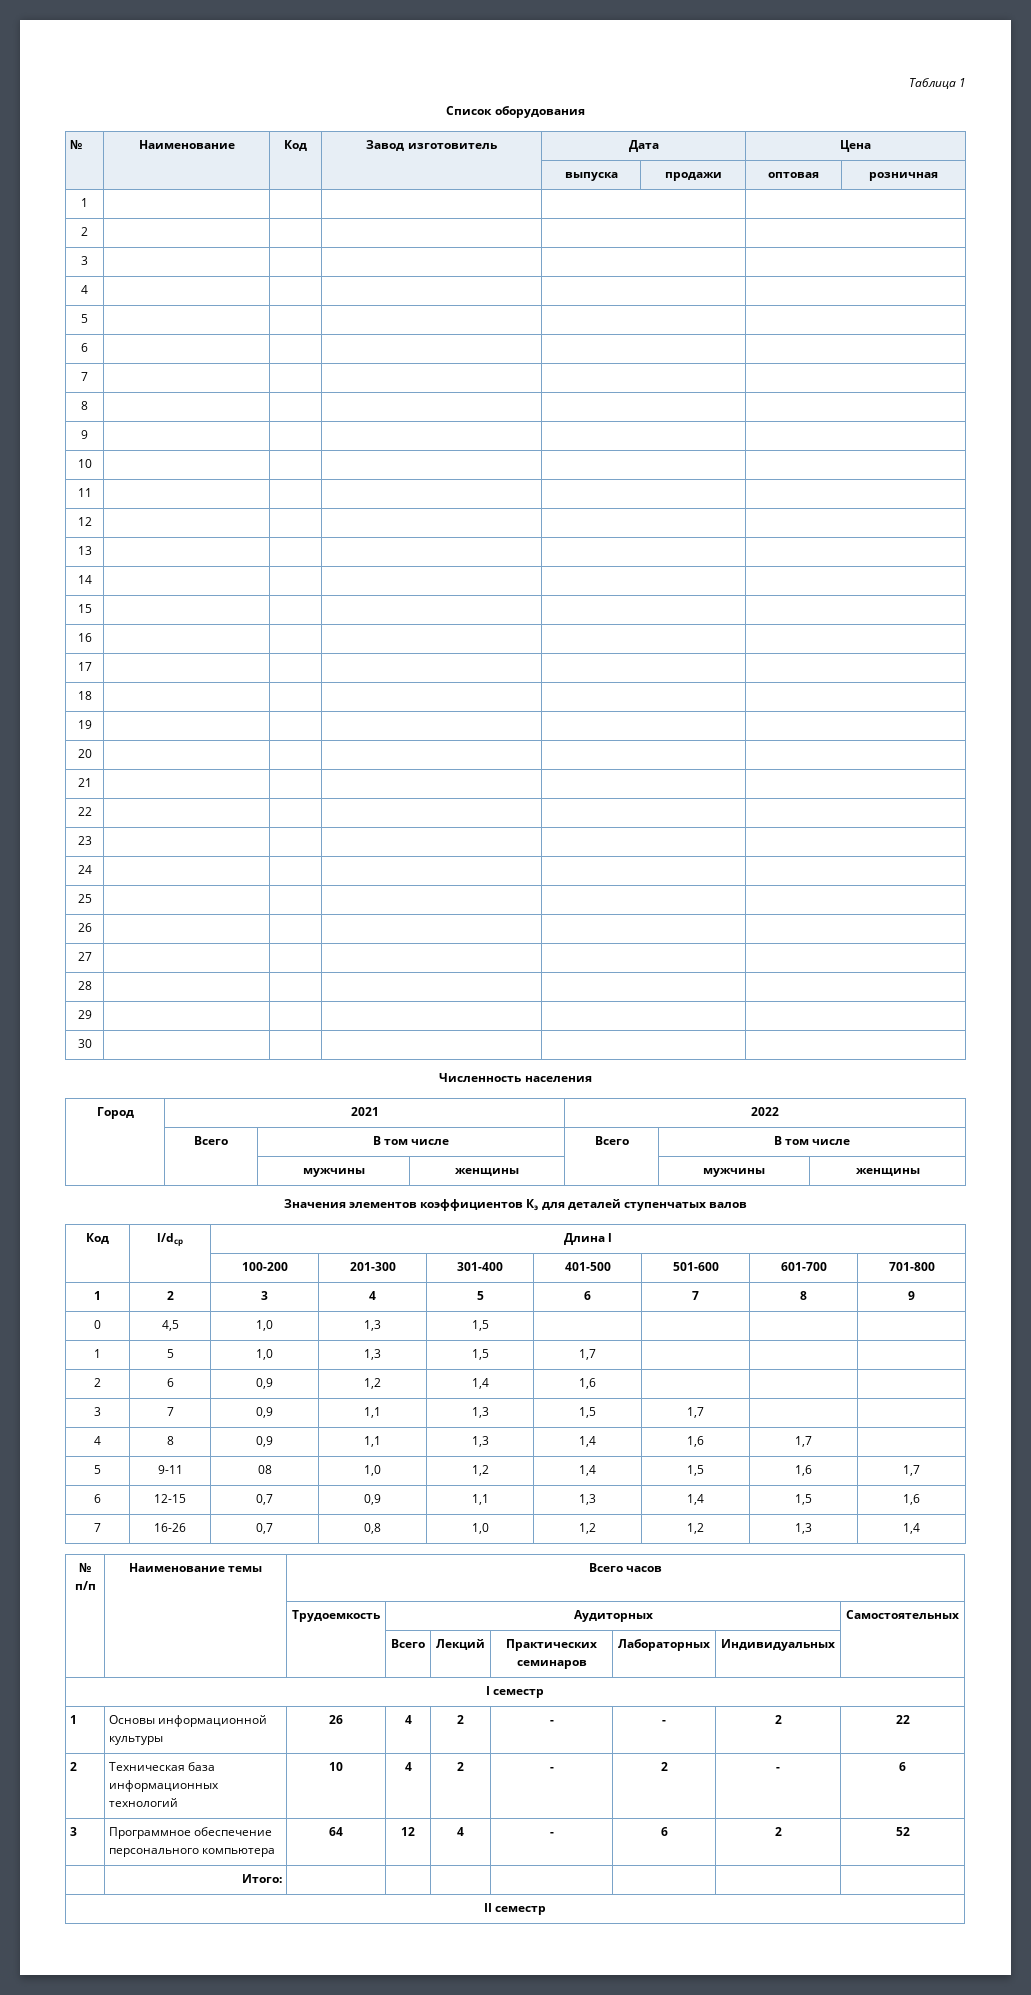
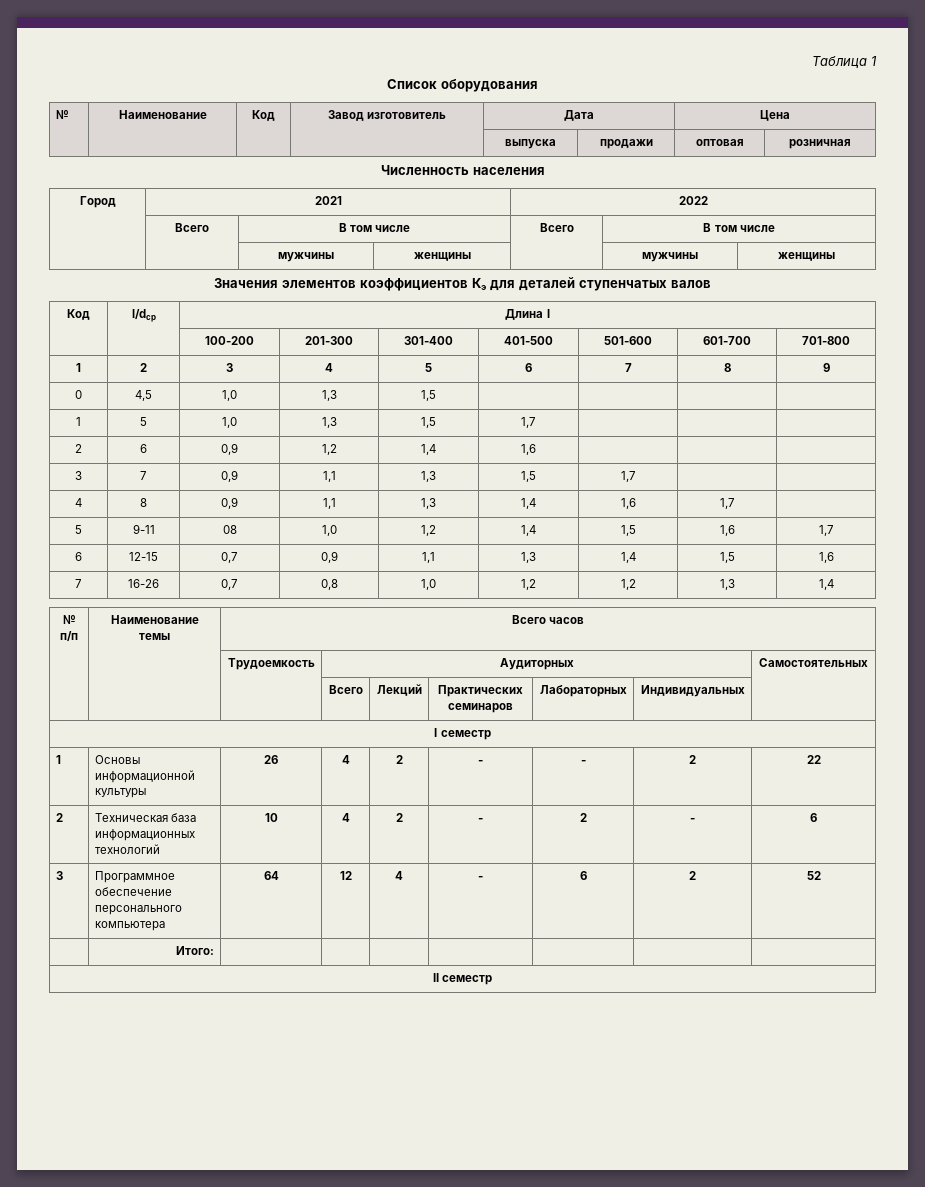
  | | | | выпуска | продажи | оптовая | розничная
- 1 | | | | |
- 2 | | | | |
- 3 | | | | |
- 4 | | | | |
- 5 | | | | |
- 6 | | | | |
- 7 | | | | |
- 8 | | | | |
- 9 | | | | |
- 10 | | | | |
- 11 | | | | |
- 12 | | | | |
- 13 | | | | |
- 14 | | | | |
- 15 | | | | |
- 16 | | | | |
- 17 | | | | |
- 18 | | | | |
- 19 | | | | |
- 20 | | | | |
- 21 | | | | |
- 22 | | | | |
- 23 | | | | |
- 24 | | | | |
- 25 | | | | |
- 26 | | | | |
- 27 | | | | |
- 28 | | | | |
- 29 | | | | |
- 30 | | | | |

